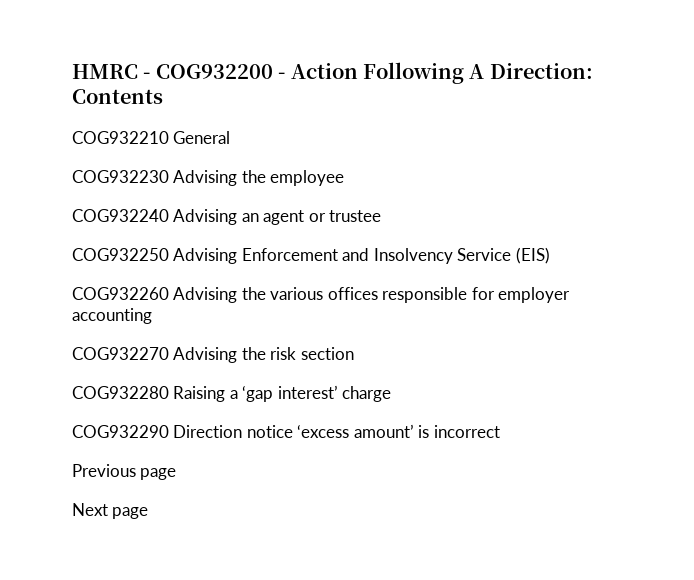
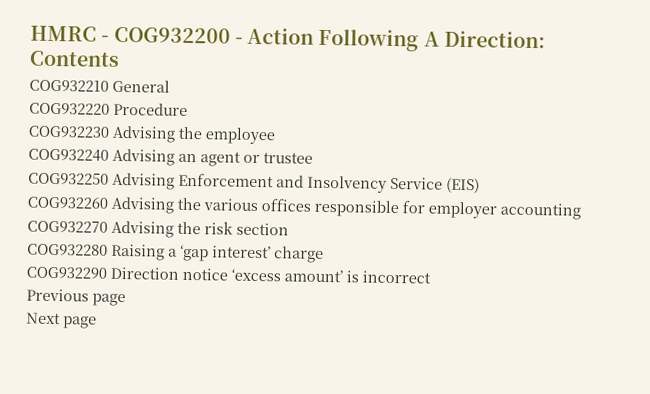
+ COG932220 Procedure

